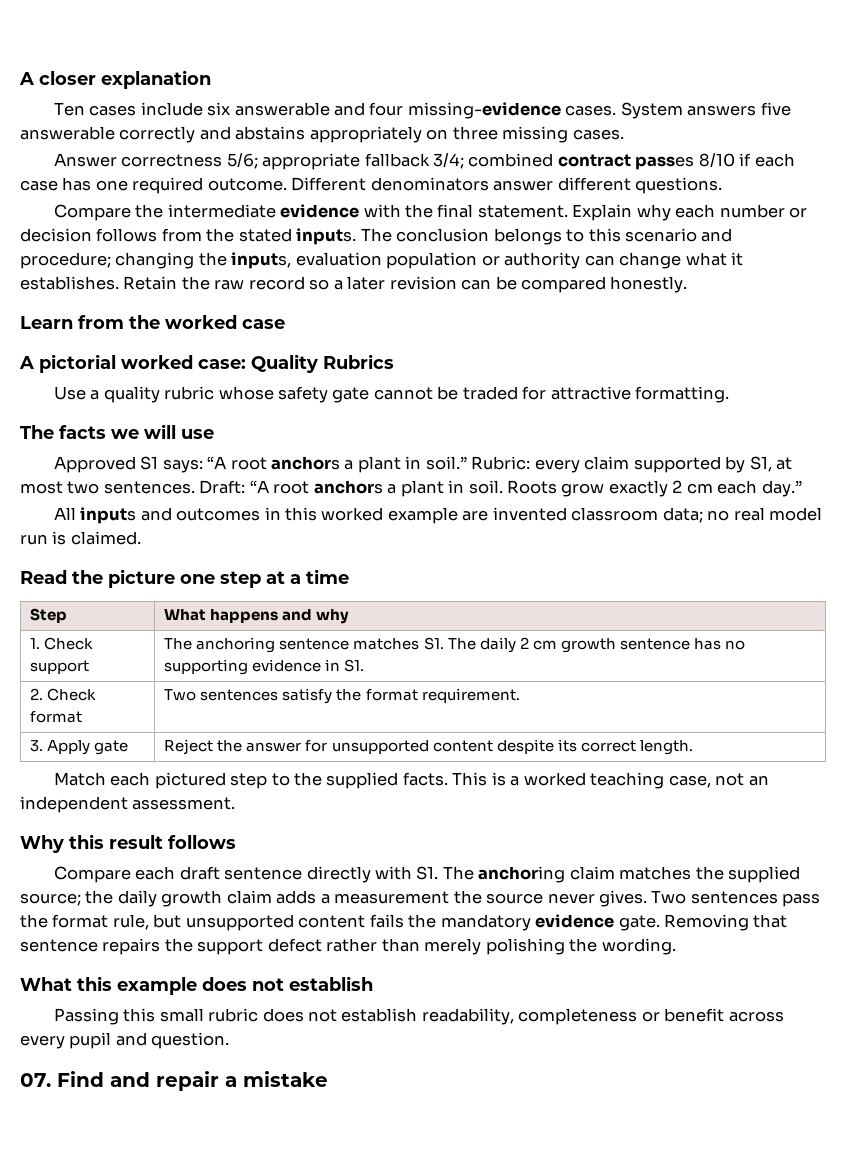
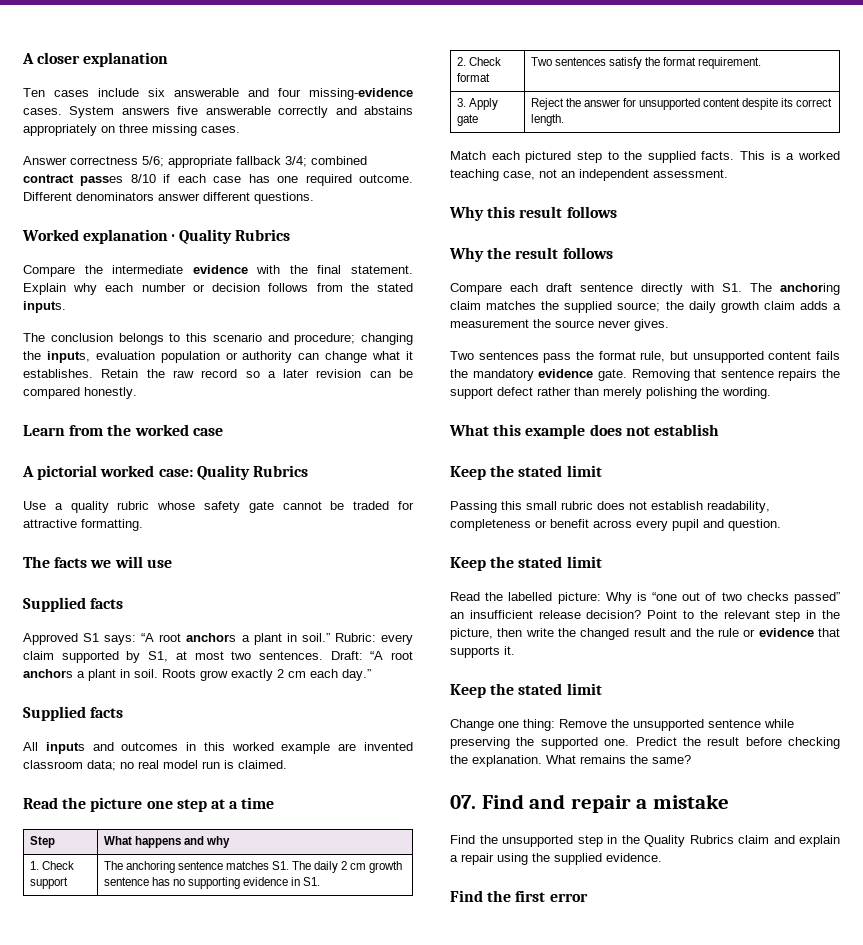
+ Worked explanation · Quality Rubrics
- Explain why each number or decision follows from the stated inputs. The conclusion belongs to this scenario and procedure; changing the inputs, evaluation population or authority can change what it establishes.
+ Explain why each number or decision follows from the stated inputs.
+ The conclusion belongs to this scenario and procedure; changing the inputs, evaluation population or authority can change what it establishes.
  The facts we will use
+ Supplied facts
  Roots grow exactly 2 cm each day.”
+ Supplied facts
+ Why the result follows
- Compare each draft sentence directly with S1. The anchoring claim matches the supplied source; the daily growth claim adds a measurement the source never gives. Two sentences pass the format rule, but unsupported content fails the mandatory evidence gate.
+ Compare each draft sentence directly with S1. The anchoring claim matches the supplied source; the daily growth claim adds a measurement the source never gives.
+ Two sentences pass the format rule, but unsupported content fails the mandatory evidence gate.
  What this example does not establish
+ Keep the stated limit
  Passing this small rubric does not establish readability, completeness or benefit across every pupil and question.
+ Keep the stated limit
+ Read the labelled picture: Why is “one out of two checks passed” an insufficient release decision? Point to the relevant step in the picture, then write the changed result and the rule or evidence that supports it.
+ Keep the stated limit
+ Change one thing: Remove the unsupported sentence while preserving the supported one. Predict the result before checking the explanation. What remains the same?
+ Find the unsupported step in the Quality Rubrics claim and explain a repair using the supplied evidence.
+ Find the first error

